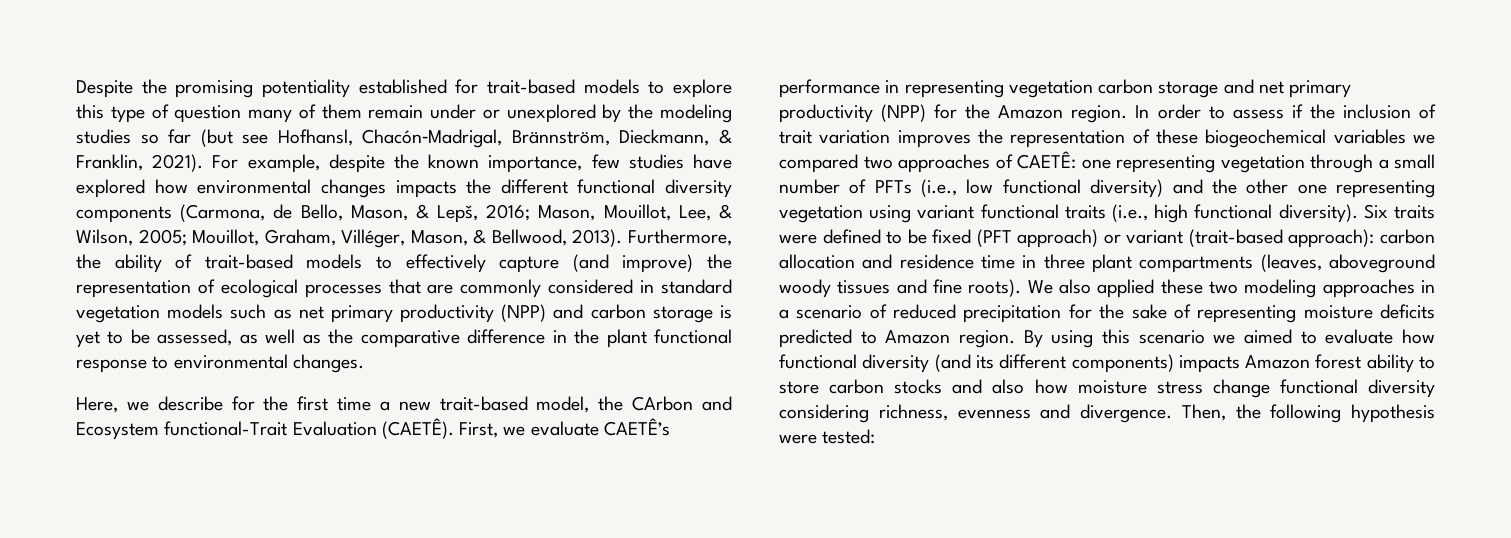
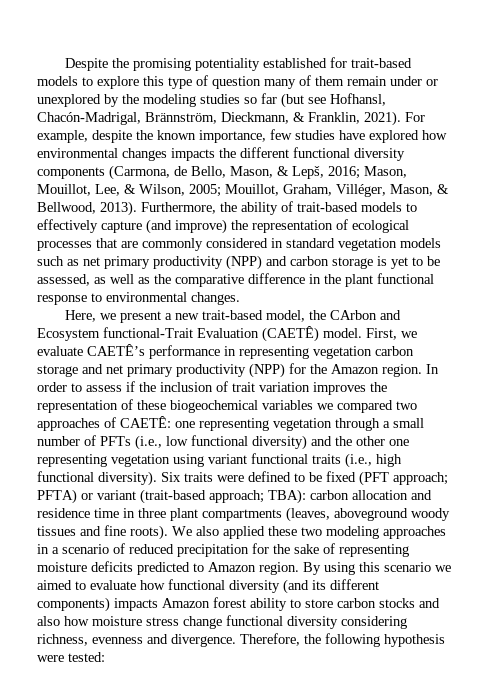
- Here, we describe for the first time a new trait-based model, the CArbon and Ecosystem functional-Trait Evaluation (CAETÊ).
+ Here, we present a new trait-based model, the CArbon and Ecosystem functional-Trait Evaluation (CAETÊ) model.
- Six traits were defined to be fixed (PFT approach) or variant (trait-based approach): carbon allocation and residence time in three plant compartments (leaves, aboveground woody tissues and fine roots).
+ Six traits were defined to be fixed (PFT approach; PFTA) or variant (trait-based approach; TBA): carbon allocation and residence time in three plant compartments (leaves, aboveground woody tissues and fine roots).
- Then, the following hypothesis were tested:
+ Therefore, the following hypothesis were tested:

